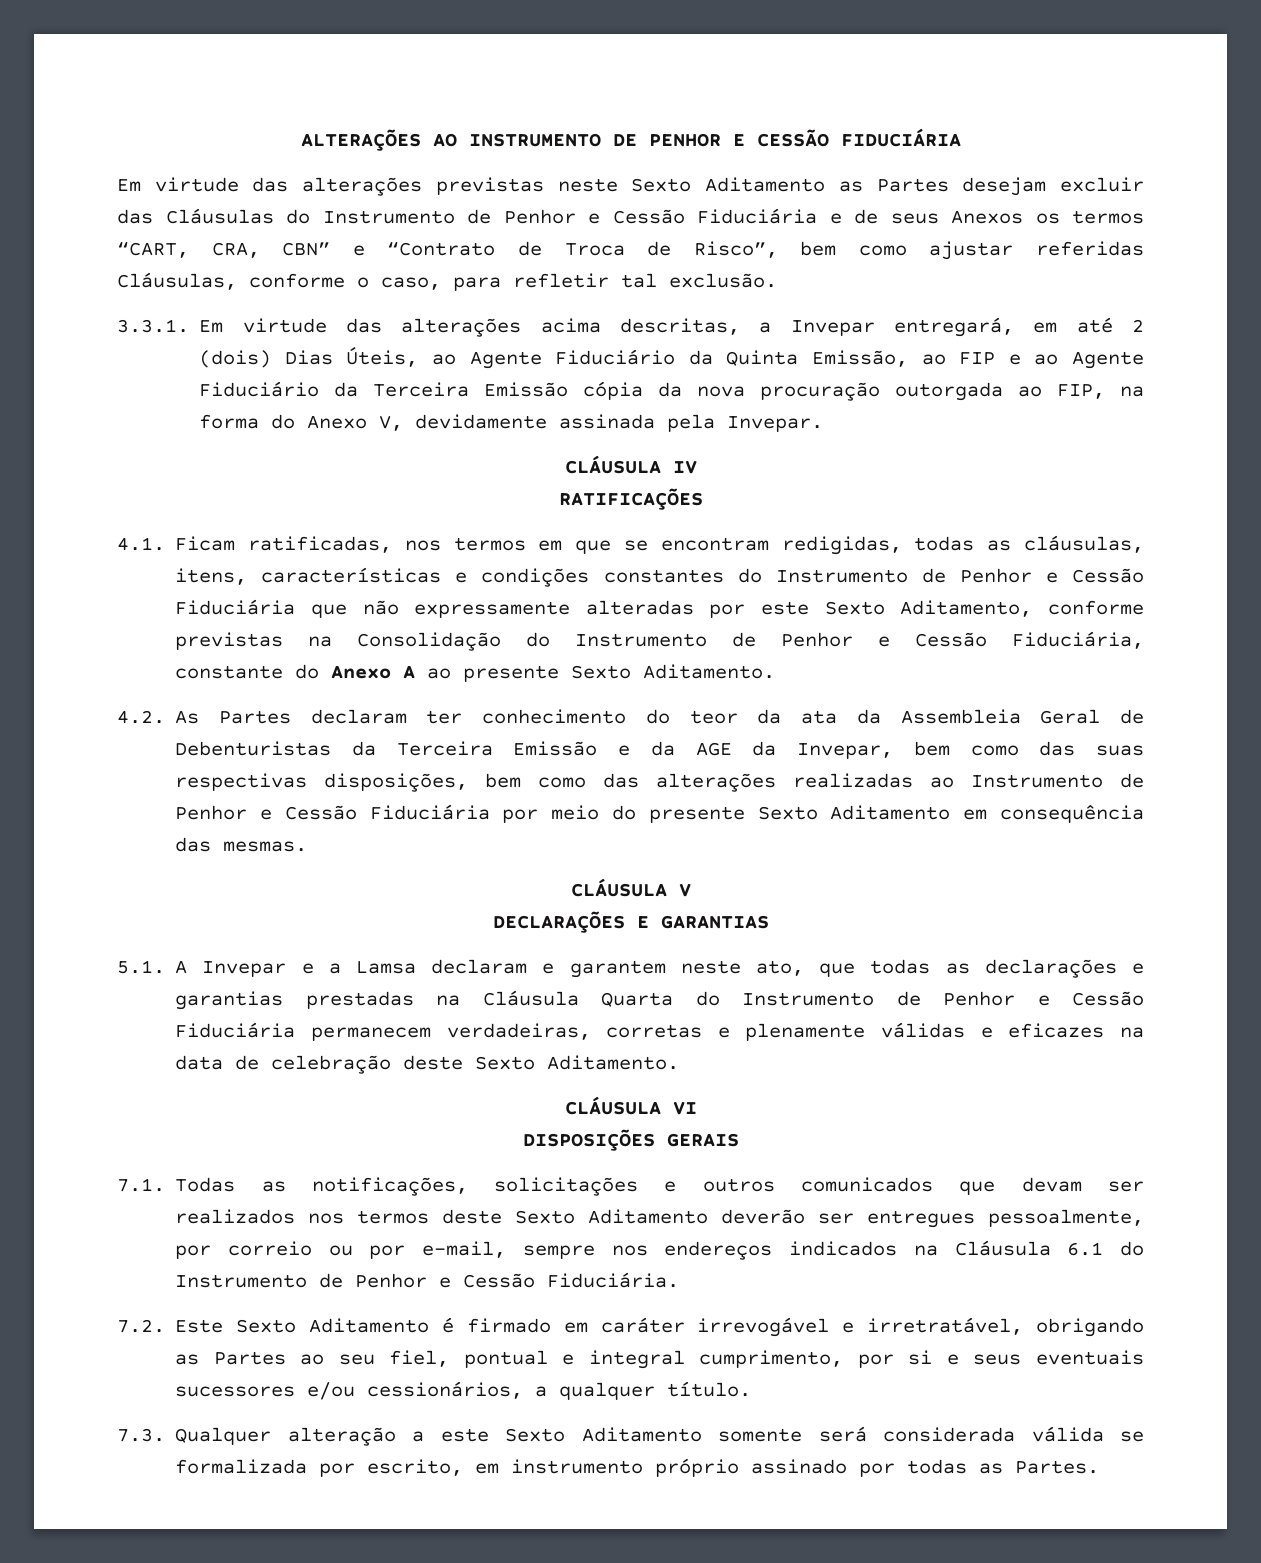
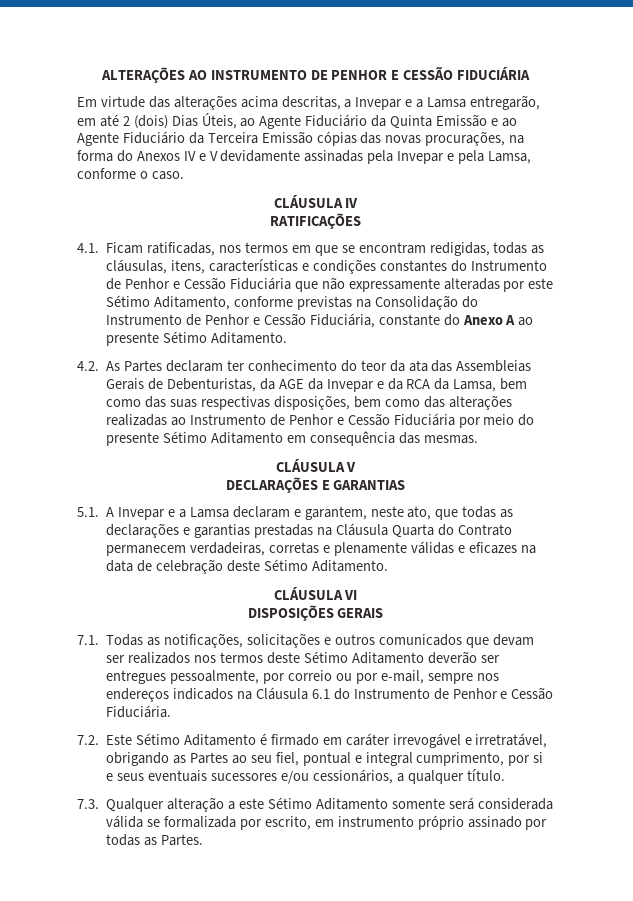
- Em virtude das alterações previstas neste Sexto Aditamento as Partes desejam excluir das Cláusulas do Instrumento de Penhor e Cessão Fiduciária e de seus Anexos os termos “CART, CRA, CBN” e “Contrato de Troca de Risco”, bem como ajustar referidas Cláusulas, conforme o caso, para refletir tal exclusão.
- 3.3.1. Em virtude das alterações acima descritas, a Invepar entregará, em até 2 (dois) Dias Úteis, ao Agente Fiduciário da Quinta Emissão, ao FIP e ao Agente Fiduciário da Terceira Emissão cópia da nova procuração outorgada ao FIP, na forma do Anexo V, devidamente assinada pela Invepar.
+ Em virtude das alterações acima descritas, a Invepar e a Lamsa entregarão, em até 2 (dois) Dias Úteis, ao Agente Fiduciário da Quinta Emissão e ao Agente Fiduciário da Terceira Emissão cópias das novas procurações, na forma do Anexos IV e V devidamente assinadas pela Invepar e pela Lamsa, conforme o caso.
- 4.1. Ficam ratificadas, nos termos em que se encontram redigidas, todas as cláusulas, itens, características e condições constantes do Instrumento de Penhor e Cessão Fiduciária que não expressamente alteradas por este Sexto Aditamento, conforme previstas na Consolidação do Instrumento de Penhor e Cessão Fiduciária, constante do Anexo A ao presente Sexto Aditamento.
+ 4.1. Ficam ratificadas, nos termos em que se encontram redigidas, todas as cláusulas, itens, características e condições constantes do Instrumento de Penhor e Cessão Fiduciária que não expressamente alteradas por este Sétimo Aditamento, conforme previstas na Consolidação do Instrumento de Penhor e Cessão Fiduciária, constante do Anexo A ao presente Sétimo Aditamento.
- 4.2. As Partes declaram ter conhecimento do teor da ata da Assembleia Geral de Debenturistas da Terceira Emissão e da AGE da Invepar, bem como das suas respectivas disposições, bem como das alterações realizadas ao Instrumento de Penhor e Cessão Fiduciária por meio do presente Sexto Aditamento em consequência das mesmas.
+ 4.2. As Partes declaram ter conhecimento do teor da ata das Assembleias Gerais de Debenturistas, da AGE da Invepar e da RCA da Lamsa, bem como das suas respectivas disposições, bem como das alterações realizadas ao Instrumento de Penhor e Cessão Fiduciária por meio do presente Sétimo Aditamento em consequência das mesmas.
- 5.1. A Invepar e a Lamsa declaram e garantem neste ato, que todas as declarações e garantias prestadas na Cláusula Quarta do Instrumento de Penhor e Cessão Fiduciária permanecem verdadeiras, corretas e plenamente válidas e eficazes na data de celebração deste Sexto Aditamento.
+ 5.1. A Invepar e a Lamsa declaram e garantem, neste ato, que todas as declarações e garantias prestadas na Cláusula Quarta do Contrato permanecem verdadeiras, corretas e plenamente válidas e eficazes na data de celebração deste Sétimo Aditamento.
- 7.1. Todas as notificações, solicitações e outros comunicados que devam ser realizados nos termos deste Sexto Aditamento deverão ser entregues pessoalmente, por correio ou por e-mail, sempre nos endereços indicados na Cláusula 6.1 do Instrumento de Penhor e Cessão Fiduciária.
+ 7.1. Todas as notificações, solicitações e outros comunicados que devam ser realizados nos termos deste Sétimo Aditamento deverão ser entregues pessoalmente, por correio ou por e-mail, sempre nos endereços indicados na Cláusula 6.1 do Instrumento de Penhor e Cessão Fiduciária.
- 7.2. Este Sexto Aditamento é firmado em caráter irrevogável e irretratável, obrigando as Partes ao seu fiel, pontual e integral cumprimento, por si e seus eventuais sucessores e/ou cessionários, a qualquer título.
+ 7.2. Este Sétimo Aditamento é firmado em caráter irrevogável e irretratável, obrigando as Partes ao seu fiel, pontual e integral cumprimento, por si e seus eventuais sucessores e/ou cessionários, a qualquer título.
- 7.3. Qualquer alteração a este Sexto Aditamento somente será considerada válida se formalizada por escrito, em instrumento próprio assinado por todas as Partes.
+ 7.3. Qualquer alteração a este Sétimo Aditamento somente será considerada válida se formalizada por escrito, em instrumento próprio assinado por todas as Partes.

